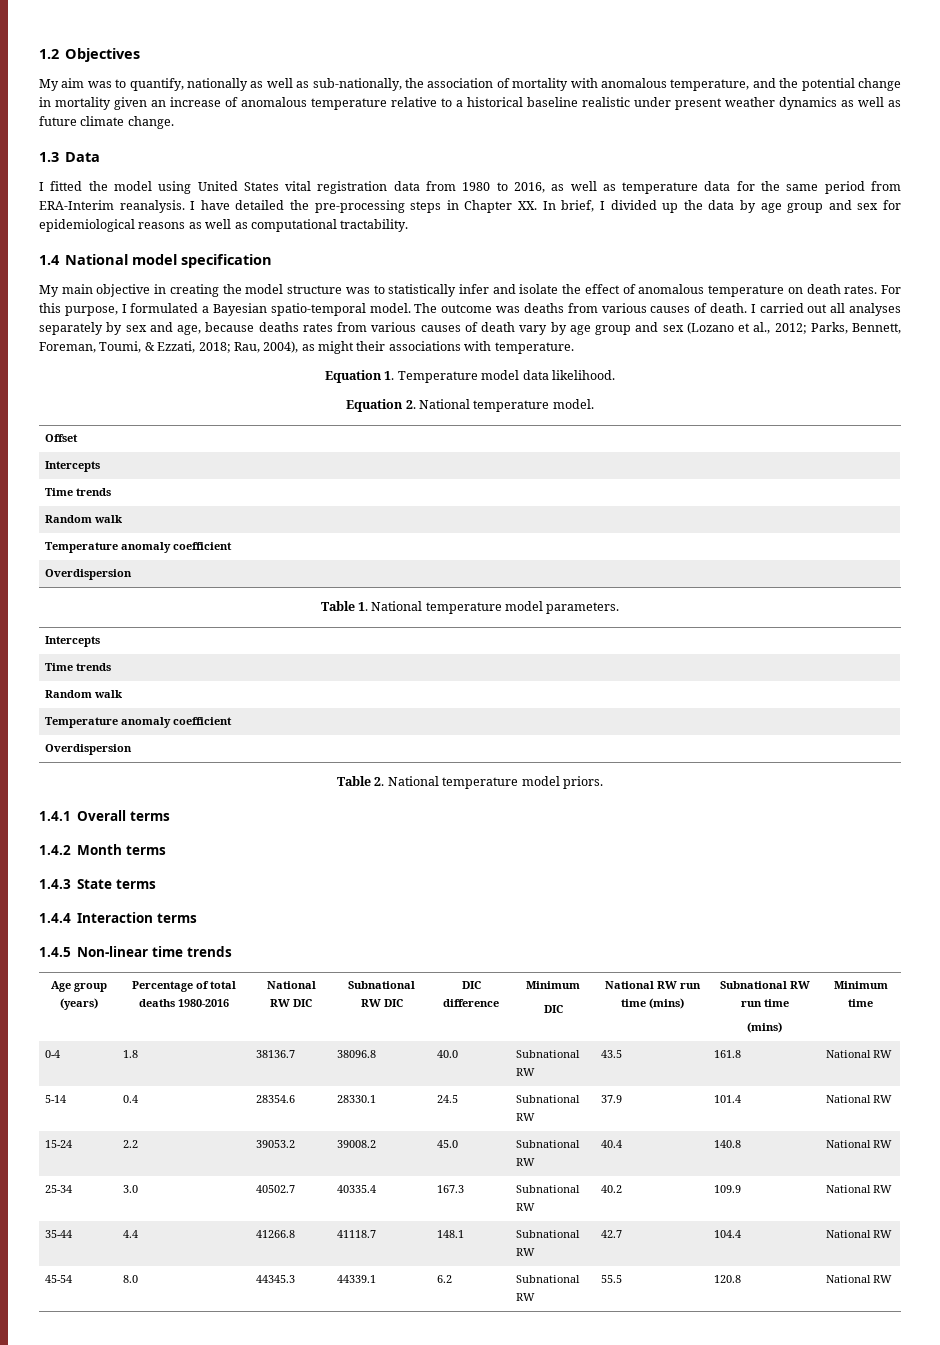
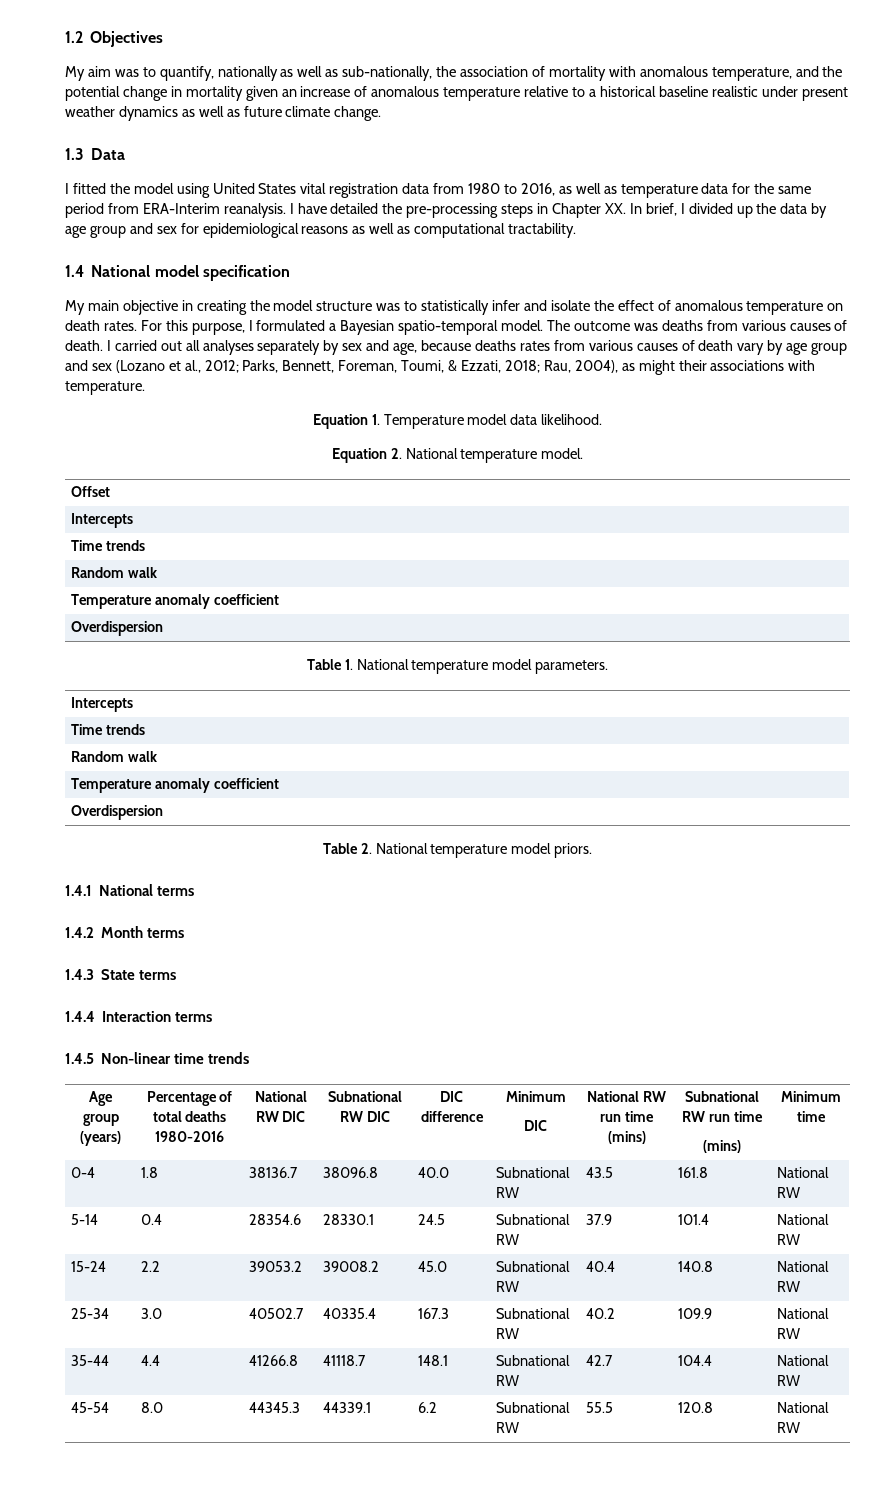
- 1.4.1 Overall terms
+ 1.4.1 National terms

